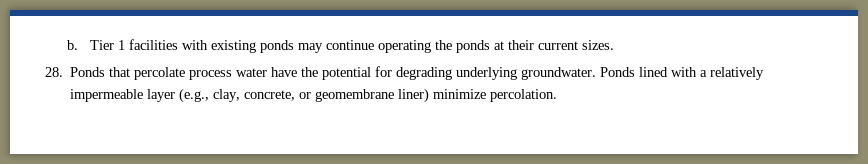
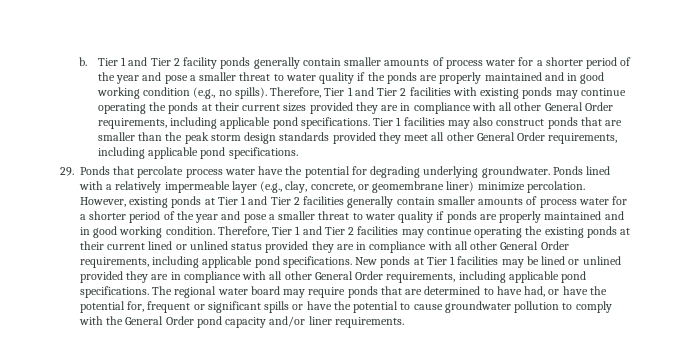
- Tier 1 facilities with existing ponds may continue operating the ponds at their current sizes.
- 28. Ponds that percolate process water have the potential for degrading underlying groundwater.
+ Tier 1 and Tier 2 facility ponds generally contain smaller amounts of process water for a shorter period of the year and pose a smaller threat to water quality if the ponds are properly maintained and in good working condition (e.g., no spills). Therefore, Tier 1 and Tier 2 facilities with existing ponds may continue operating the ponds at their current sizes provided they are in compliance with all other General Order requirements, including applicable pond specifications. Tier 1 facilities may also construct ponds that are smaller than the peak storm design standards provided they meet all other General Order requirements, including applicable pond specifications.
+ 29. Ponds that percolate process water have the potential for degrading underlying groundwater.
+ However, existing ponds at Tier 1 and Tier 2 facilities generally contain smaller amounts of process water for a shorter period of the year and pose a smaller threat to water quality if ponds are properly maintained and in good working condition. Therefore, Tier 1 and Tier 2 facilities may continue operating the existing ponds at their current lined or unlined status provided they are in compliance with all other General Order requirements, including applicable pond specifications. New ponds at Tier 1 facilities may be lined or unlined provided they are in compliance with all other General Order requirements, including applicable pond specifications. The regional water board may require ponds that are determined to have had, or have the potential for, frequent or significant spills or have the potential to cause groundwater pollution to comply with the General Order pond capacity and/or liner requirements.

